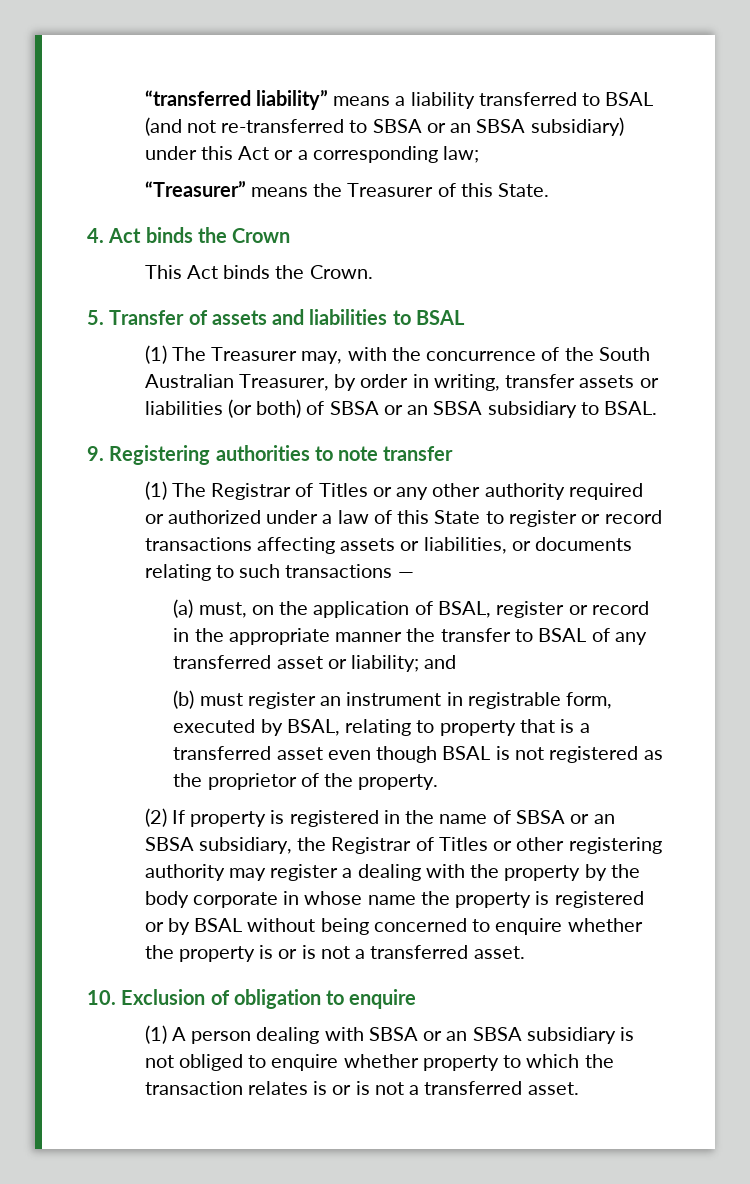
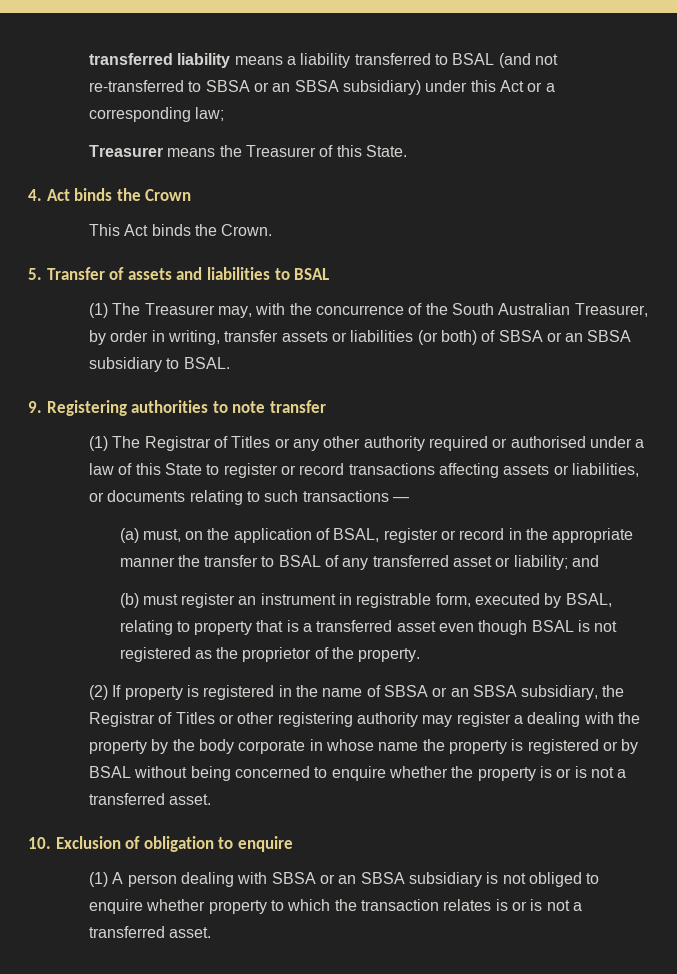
- “transferred liability” means a liability transferred to BSAL (and not re-transferred to SBSA or an SBSA subsidiary) under this Act or a corresponding law;
+ transferred liability means a liability transferred to BSAL (and not re-transferred to SBSA or an SBSA subsidiary) under this Act or a corresponding law;
- “Treasurer” means the Treasurer of this State.
+ Treasurer means the Treasurer of this State.
- (1) The Registrar of Titles or any other authority required or authorized under a law of this State to register or record transactions affecting assets or liabilities, or documents relating to such transactions —
+ (1) The Registrar of Titles or any other authority required or authorised under a law of this State to register or record transactions affecting assets or liabilities, or documents relating to such transactions —

